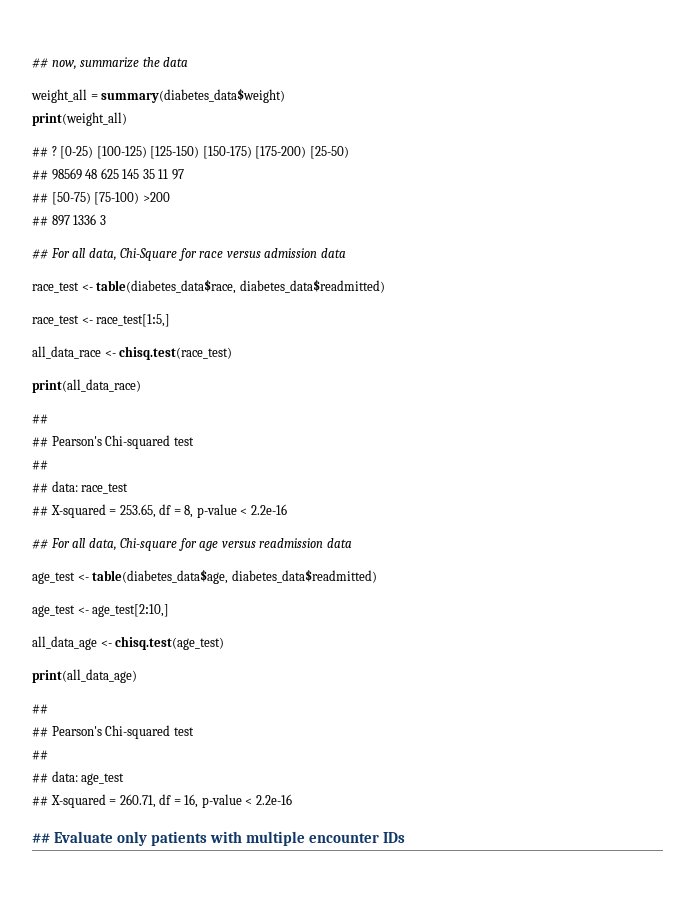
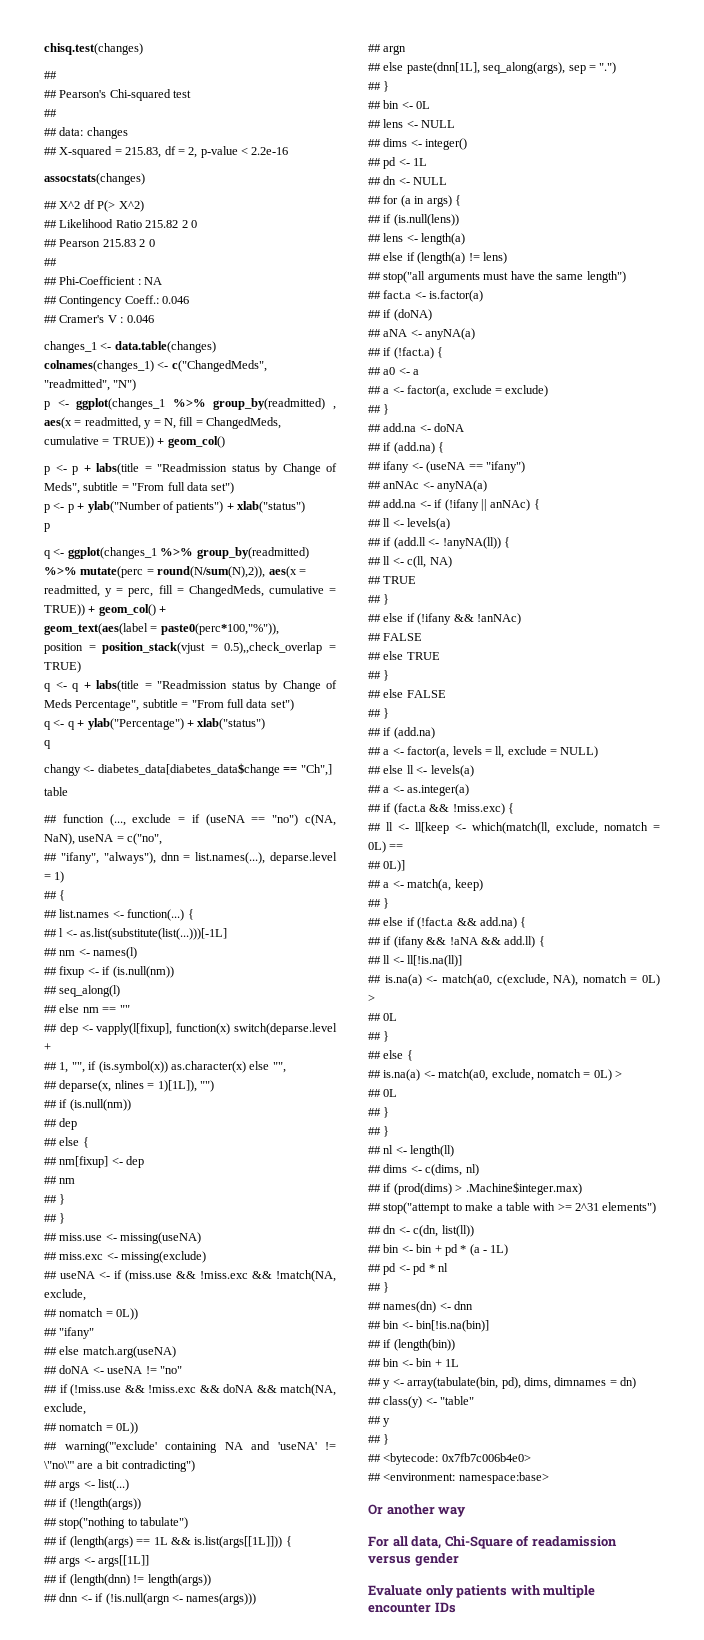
- ## now, summarize the data
- weight_all = summary(diabetes_data$weight)
- print(weight_all)
- ## ? [0-25) [100-125) [125-150) [150-175) [175-200) [25-50)
- ## 98569 48 625 145 35 11 97
- ## [50-75) [75-100) >200
- ## 897 1336 3
- ## For all data, Chi-Square for race versus admission data
- race_test <- table(diabetes_data$race, diabetes_data$readmitted)
- race_test <- race_test[1:5,]
- all_data_race <- chisq.test(race_test)
- print(all_data_race)
+ chisq.test(changes)
  ##
  ## Pearson's Chi-squared test
  ##
- ## data: race_test
- ## X-squared = 253.65, df = 8, p-value < 2.2e-16
- ## For all data, Chi-square for age versus readmission data
- age_test <- table(diabetes_data$age, diabetes_data$readmitted)
- age_test <- age_test[2:10,]
- all_data_age <- chisq.test(age_test)
- print(all_data_age)
+ ## data: changes
+ ## X-squared = 215.83, df = 2, p-value < 2.2e-16
+ assocstats(changes)
+ ## X^2 df P(> X^2)
+ ## Likelihood Ratio 215.82 2 0
+ ## Pearson 215.83 2 0
  ##
- ## Pearson's Chi-squared test
- ##
- ## data: age_test
- ## X-squared = 260.71, df = 16, p-value < 2.2e-16
- ## Evaluate only patients with multiple encounter IDs
+ ## Phi-Coefficient : NA
+ ## Contingency Coeff.: 0.046
+ ## Cramer's V : 0.046
+ changes_1 <- data.table(changes)
+ colnames(changes_1) <- c("ChangedMeds", "readmitted", "N")
+ p <- ggplot(changes_1 %>% group_by(readmitted) , aes(x = readmitted, y = N, fill = ChangedMeds, cumulative = TRUE)) + geom_col()
+ p <- p + labs(title = "Readmission status by Change of Meds", subtitle = "From full data set")
+ p <- p + ylab("Number of patients") + xlab("status")
+ p
+ q <- ggplot(changes_1 %>% group_by(readmitted) %>% mutate(perc = round(N/sum(N),2)), aes(x = readmitted, y = perc, fill = ChangedMeds, cumulative = TRUE)) + geom_col() +
+ geom_text(aes(label = paste0(perc*100,"%")),
+ position = position_stack(vjust = 0.5),,check_overlap = TRUE)
+ q <- q + labs(title = "Readmission status by Change of Meds Percentage", subtitle = "From full data set")
+ q <- q + ylab("Percentage") + xlab("status")
+ q
+ changy <- diabetes_data[diabetes_data$change == "Ch",]
+ table
+ ## function (..., exclude = if (useNA == "no") c(NA, NaN), useNA = c("no",
+ ## "ifany", "always"), dnn = list.names(...), deparse.level = 1)
+ ## {
+ ## list.names <- function(...) {
+ ## l <- as.list(substitute(list(...)))[-1L]
+ ## nm <- names(l)
+ ## fixup <- if (is.null(nm))
+ ## seq_along(l)
+ ## else nm == ""
+ ## dep <- vapply(l[fixup], function(x) switch(deparse.level +
+ ## 1, "", if (is.symbol(x)) as.character(x) else "",
+ ## deparse(x, nlines = 1)[1L]), "")
+ ## if (is.null(nm))
+ ## dep
+ ## else {
+ ## nm[fixup] <- dep
+ ## nm
+ ## }
+ ## }
+ ## miss.use <- missing(useNA)
+ ## miss.exc <- missing(exclude)
+ ## useNA <- if (miss.use && !miss.exc && !match(NA, exclude,
+ ## nomatch = 0L))
+ ## "ifany"
+ ## else match.arg(useNA)
+ ## doNA <- useNA != "no"
+ ## if (!miss.use && !miss.exc && doNA && match(NA, exclude,
+ ## nomatch = 0L))
+ ## warning("'exclude' containing NA and 'useNA' != \"no\"' are a bit contradicting")
+ ## args <- list(...)
+ ## if (!length(args))
+ ## stop("nothing to tabulate")
+ ## if (length(args) == 1L && is.list(args[[1L]])) {
+ ## args <- args[[1L]]
+ ## if (length(dnn) != length(args))
+ ## dnn <- if (!is.null(argn <- names(args)))
+ ## argn
+ ## else paste(dnn[1L], seq_along(args), sep = ".")
+ ## }
+ ## bin <- 0L
+ ## lens <- NULL
+ ## dims <- integer()
+ ## pd <- 1L
+ ## dn <- NULL
+ ## for (a in args) {
+ ## if (is.null(lens))
+ ## lens <- length(a)
+ ## else if (length(a) != lens)
+ ## stop("all arguments must have the same length")
+ ## fact.a <- is.factor(a)
+ ## if (doNA)
+ ## aNA <- anyNA(a)
+ ## if (!fact.a) {
+ ## a0 <- a
+ ## a <- factor(a, exclude = exclude)
+ ## }
+ ## add.na <- doNA
+ ## if (add.na) {
+ ## ifany <- (useNA == "ifany")
+ ## anNAc <- anyNA(a)
+ ## add.na <- if (!ifany || anNAc) {
+ ## ll <- levels(a)
+ ## if (add.ll <- !anyNA(ll)) {
+ ## ll <- c(ll, NA)
+ ## TRUE
+ ## }
+ ## else if (!ifany && !anNAc)
+ ## FALSE
+ ## else TRUE
+ ## }
+ ## else FALSE
+ ## }
+ ## if (add.na)
+ ## a <- factor(a, levels = ll, exclude = NULL)
+ ## else ll <- levels(a)
+ ## a <- as.integer(a)
+ ## if (fact.a && !miss.exc) {
+ ## ll <- ll[keep <- which(match(ll, exclude, nomatch = 0L) ==
+ ## 0L)]
+ ## a <- match(a, keep)
+ ## }
+ ## else if (!fact.a && add.na) {
+ ## if (ifany && !aNA && add.ll) {
+ ## ll <- ll[!is.na(ll)]
+ ## is.na(a) <- match(a0, c(exclude, NA), nomatch = 0L) >
+ ## 0L
+ ## }
+ ## else {
+ ## is.na(a) <- match(a0, exclude, nomatch = 0L) >
+ ## 0L
+ ## }
+ ## }
+ ## nl <- length(ll)
+ ## dims <- c(dims, nl)
+ ## if (prod(dims) > .Machine$integer.max)
+ ## stop("attempt to make a table with >= 2^31 elements")
+ ## dn <- c(dn, list(ll))
+ ## bin <- bin + pd * (a - 1L)
+ ## pd <- pd * nl
+ ## }
+ ## names(dn) <- dnn
+ ## bin <- bin[!is.na(bin)]
+ ## if (length(bin))
+ ## bin <- bin + 1L
+ ## y <- array(tabulate(bin, pd), dims, dimnames = dn)
+ ## class(y) <- "table"
+ ## y
+ ## }
+ ## <bytecode: 0x7fb7c006b4e0>
+ ## <environment: namespace:base>
+ Or another way
+ For all data, Chi-Square of readamission versus gender
+ Evaluate only patients with multiple encounter IDs

